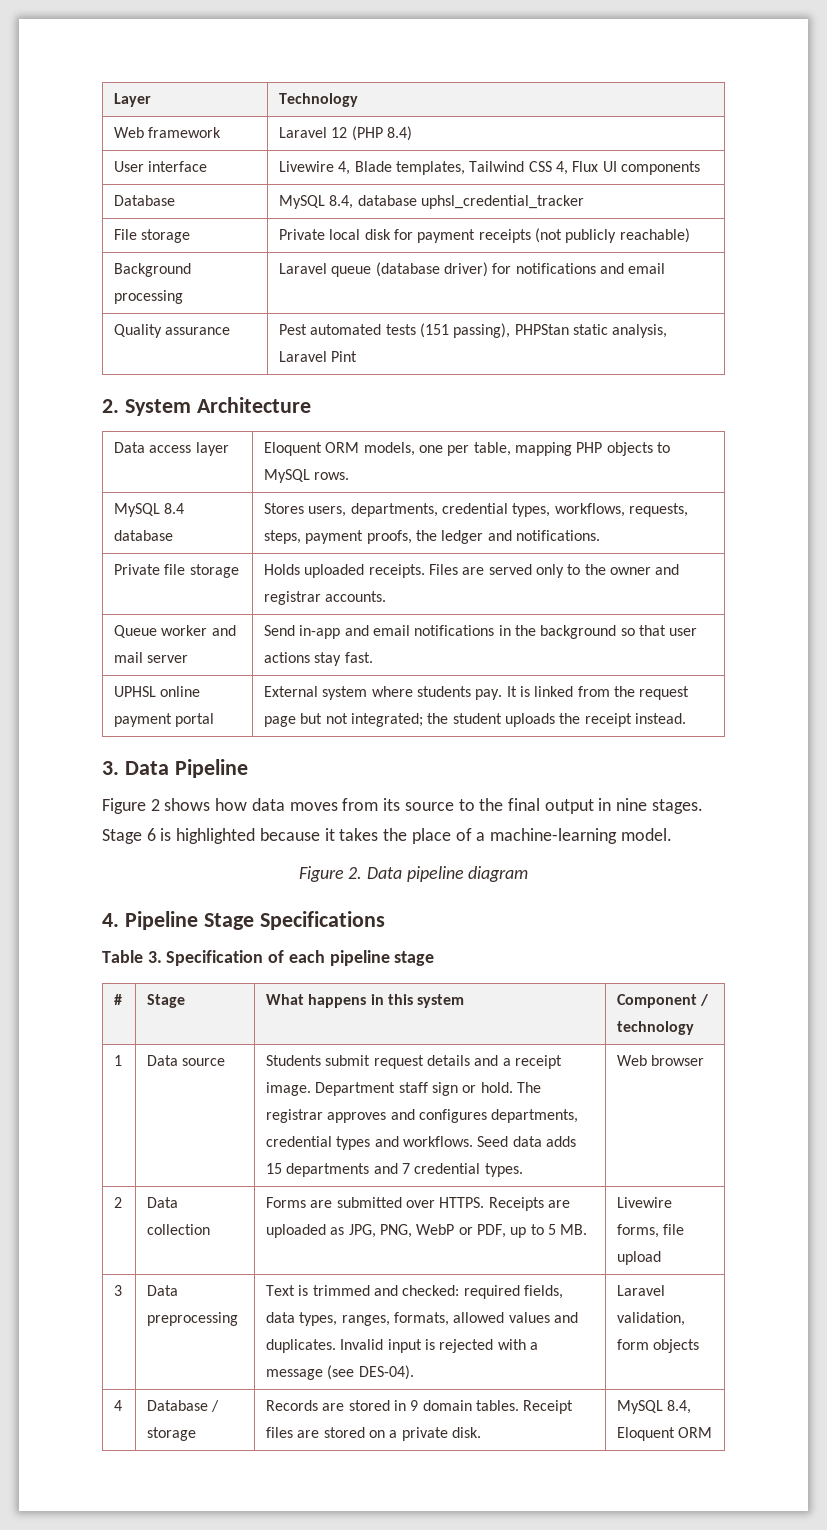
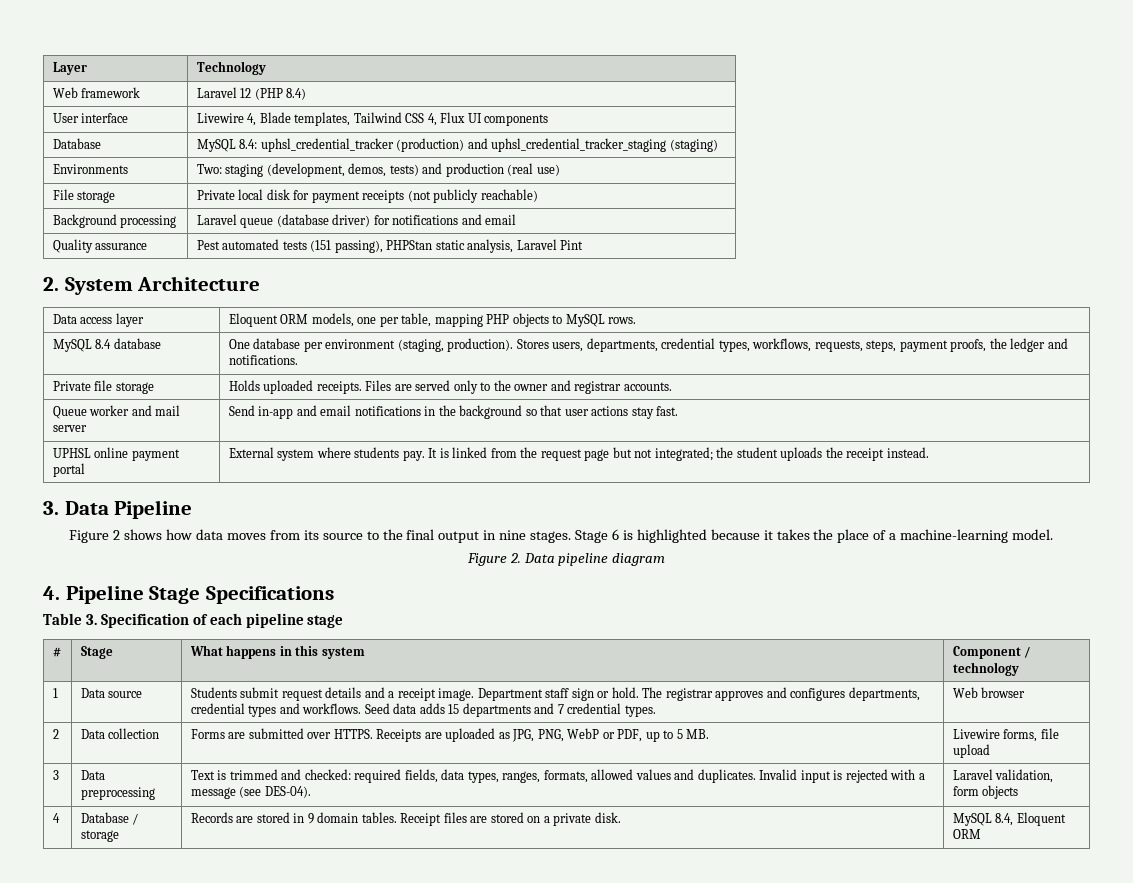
- Database | MySQL 8.4, database uphsl_credential_tracker
+ Database | MySQL 8.4: uphsl_credential_tracker (production) and uphsl_credential_tracker_staging (staging)
+ Environments | Two: staging (development, demos, tests) and production (real use)
- MySQL 8.4 database | Stores users, departments, credential types, workflows, requests, steps, payment proofs, the ledger and notifications.
+ MySQL 8.4 database | One database per environment (staging, production). Stores users, departments, credential types, workflows, requests, steps, payment proofs, the ledger and notifications.

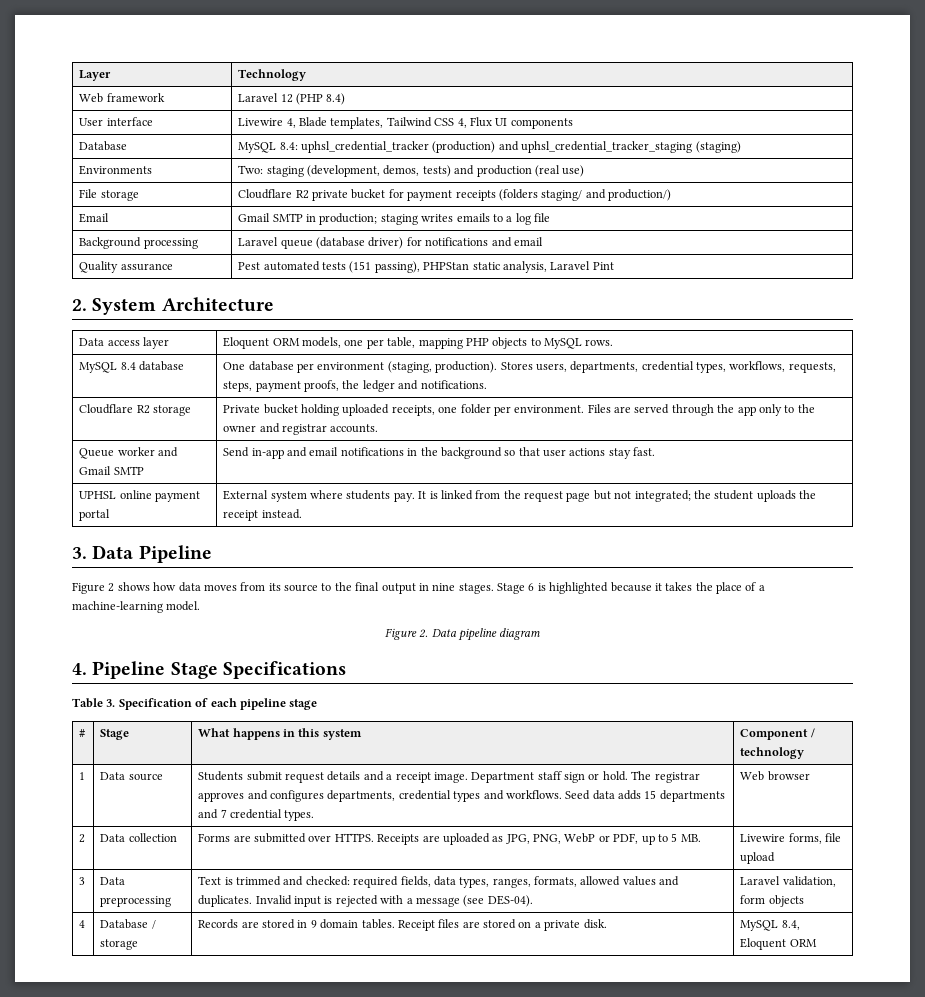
- File storage | Private local disk for payment receipts (not publicly reachable)
+ File storage | Cloudflare R2 private bucket for payment receipts (folders staging/ and production/)
+ Email | Gmail SMTP in production; staging writes emails to a log file
- Private file storage | Holds uploaded receipts. Files are served only to the owner and registrar accounts.
+ Cloudflare R2 storage | Private bucket holding uploaded receipts, one folder per environment. Files are served through the app only to the owner and registrar accounts.
- Queue worker and mail server | Send in-app and email notifications in the background so that user actions stay fast.
+ Queue worker and Gmail SMTP | Send in-app and email notifications in the background so that user actions stay fast.

